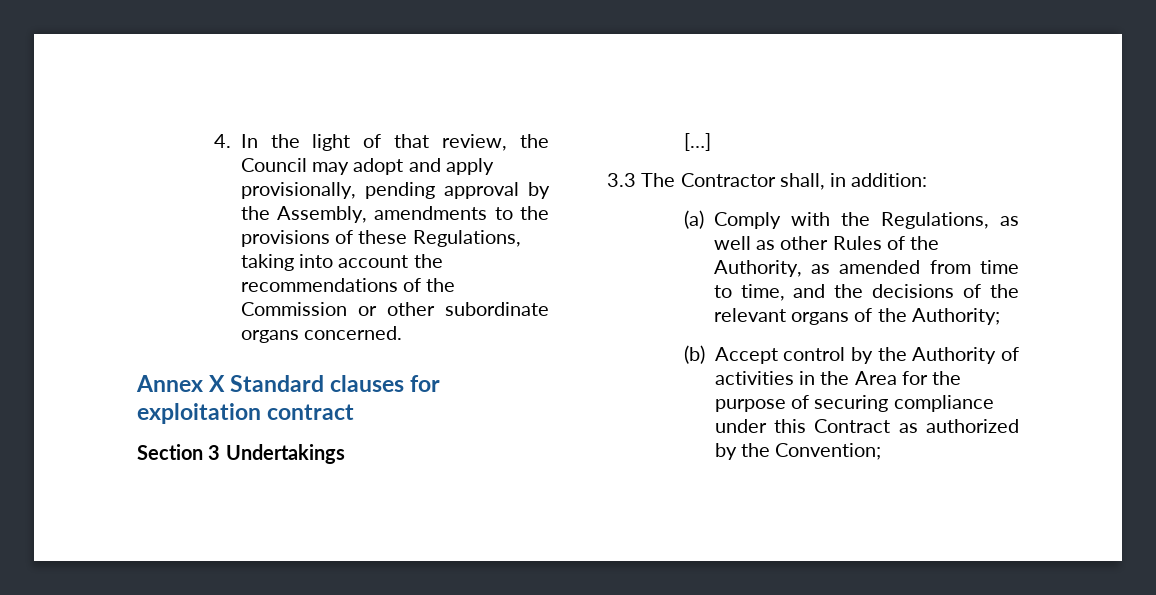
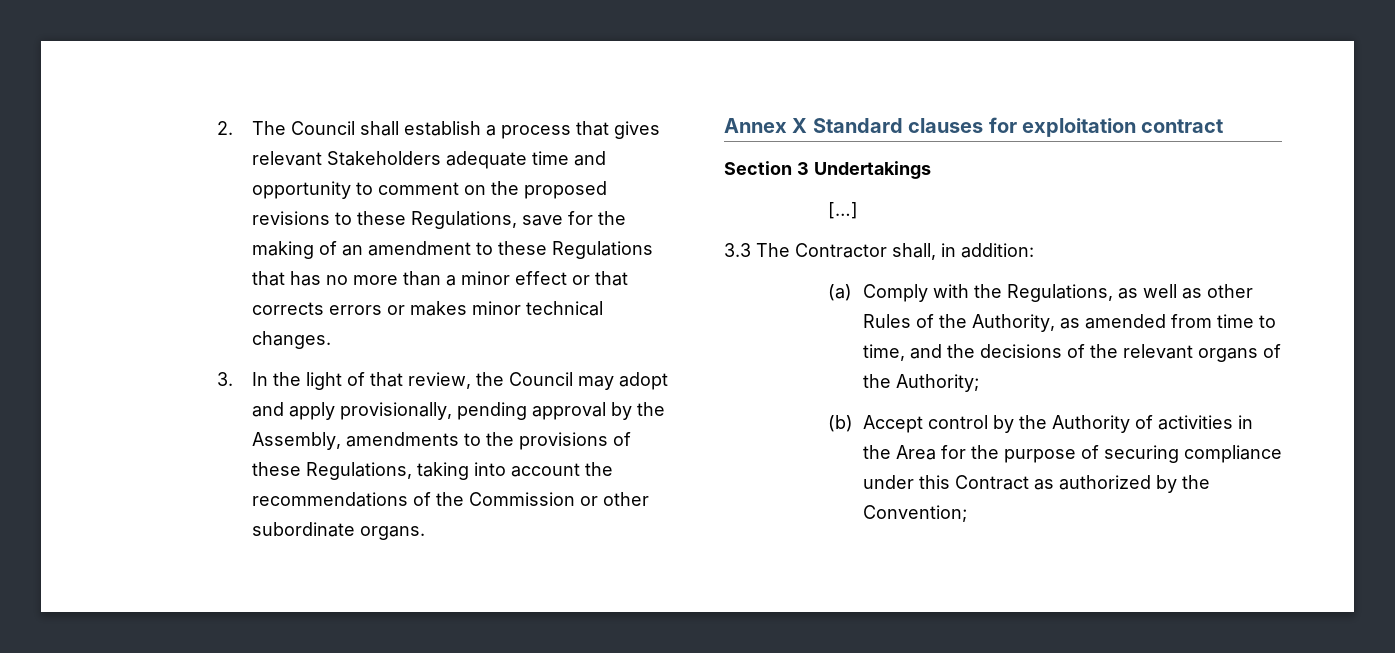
- 4. In the light of that review, the Council may adopt and apply provisionally, pending approval by the Assembly, amendments to the provisions of these Regulations, taking into account the recommendations of the Commission or other subordinate organs concerned.
+ 2. The Council shall establish a process that gives relevant Stakeholders adequate time and opportunity to comment on the proposed revisions to these Regulations, save for the making of an amendment to these Regulations that has no more than a minor effect or that corrects errors or makes minor technical changes.
+ 3. In the light of that review, the Council may adopt and apply provisionally, pending approval by the Assembly, amendments to the provisions of these Regulations, taking into account the recommendations of the Commission or other subordinate organs.

